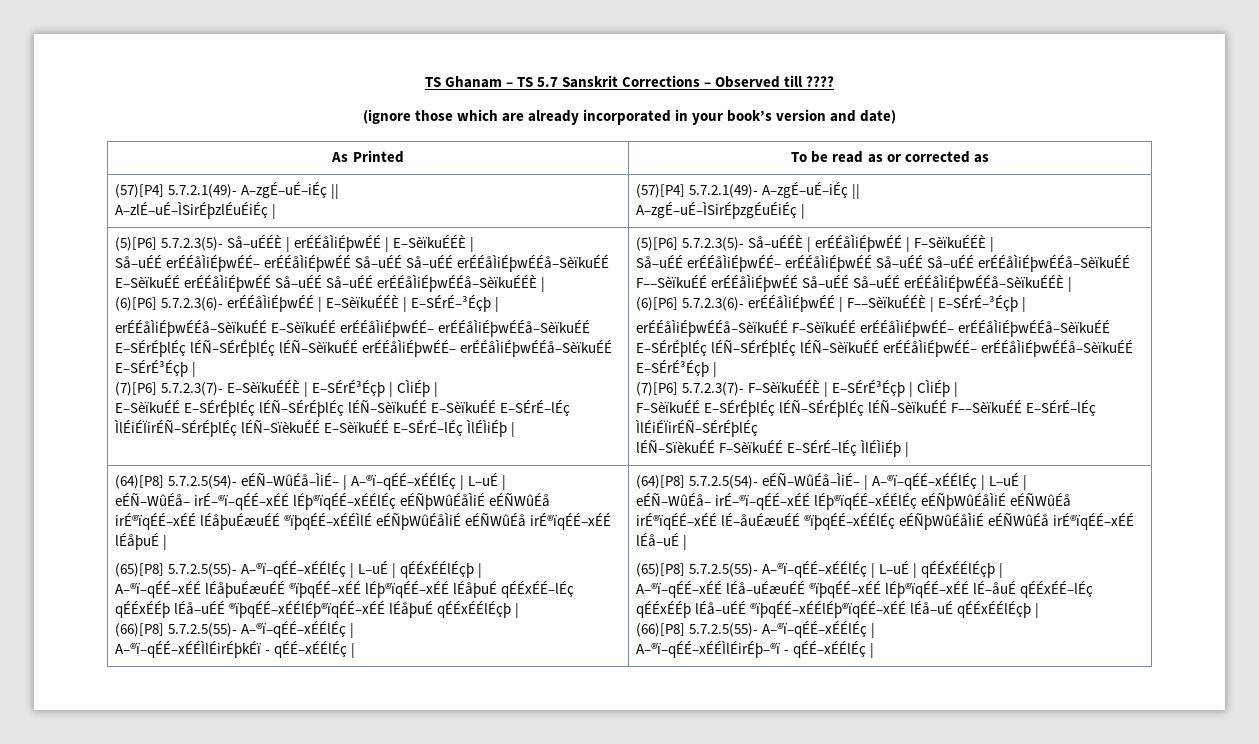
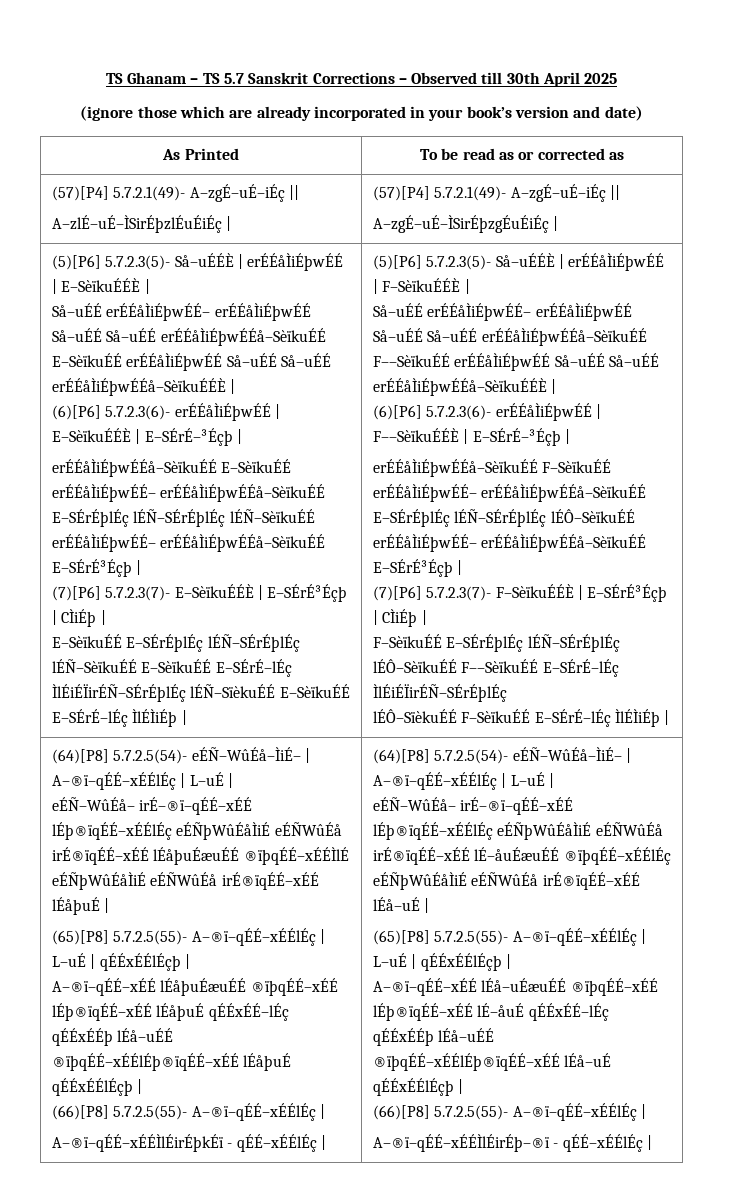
- TS Ghanam – TS 5.7 Sanskrit Corrections – Observed till ????
+ TS Ghanam – TS 5.7 Sanskrit Corrections – Observed till 30th April 2025
- erÉÉåÌiÉþwÉÉå–SèïkuÉÉ F–SèïkuÉÉ erÉÉåÌiÉþwÉÉ– erÉÉåÌiÉþwÉÉå–SèïkuÉÉ E–SÉrÉþlÉç lÉÑ–SÉrÉþlÉç lÉÑ–SèïkuÉÉ erÉÉåÌiÉþwÉÉ– erÉÉåÌiÉþwÉÉå–SèïkuÉÉ E–SÉrÉ³Éçþ |
+ erÉÉåÌiÉþwÉÉå–SèïkuÉÉ F–SèïkuÉÉ erÉÉåÌiÉþwÉÉ– erÉÉåÌiÉþwÉÉå–SèïkuÉÉ E–SÉrÉþlÉç lÉÑ–SÉrÉþlÉç lÉÔ–SèïkuÉÉ erÉÉåÌiÉþwÉÉ– erÉÉåÌiÉþwÉÉå–SèïkuÉÉ E–SÉrÉ³Éçþ |
- F–SèïkuÉÉ E–SÉrÉþlÉç lÉÑ–SÉrÉþlÉç lÉÑ–SèïkuÉÉ F––SèïkuÉÉ E–SÉrÉ–lÉç ÌlÉiÉÏirÉÑ–SÉrÉþlÉç
+ F–SèïkuÉÉ E–SÉrÉþlÉç lÉÑ–SÉrÉþlÉç lÉÔ–SèïkuÉÉ F––SèïkuÉÉ E–SÉrÉ–lÉç ÌlÉiÉÏirÉÑ–SÉrÉþlÉç
- lÉÑ–SïèkuÉÉ F–SèïkuÉÉ E–SÉrÉ–lÉç ÌlÉÌiÉþ |
+ lÉÔ–SïèkuÉÉ F–SèïkuÉÉ E–SÉrÉ–lÉç ÌlÉÌiÉþ |

